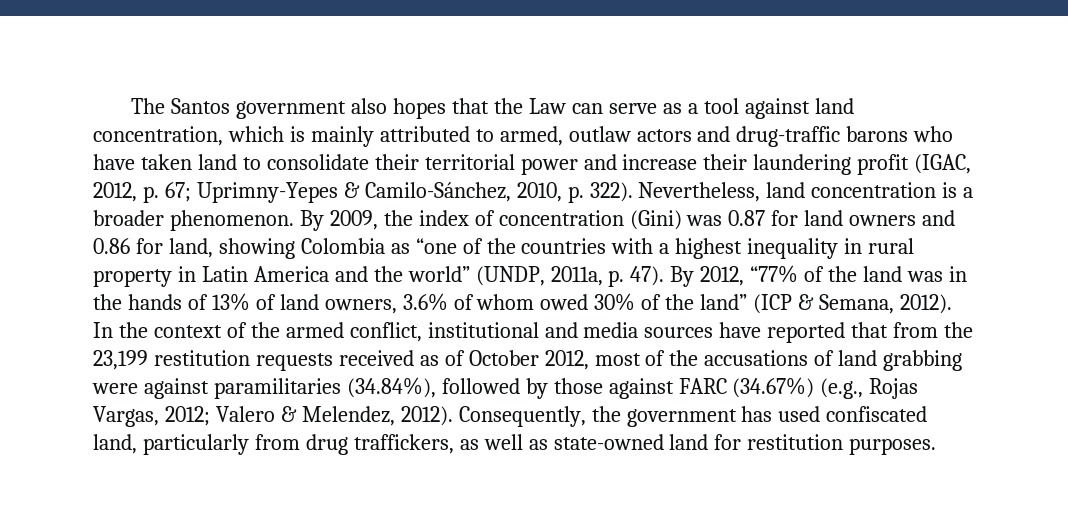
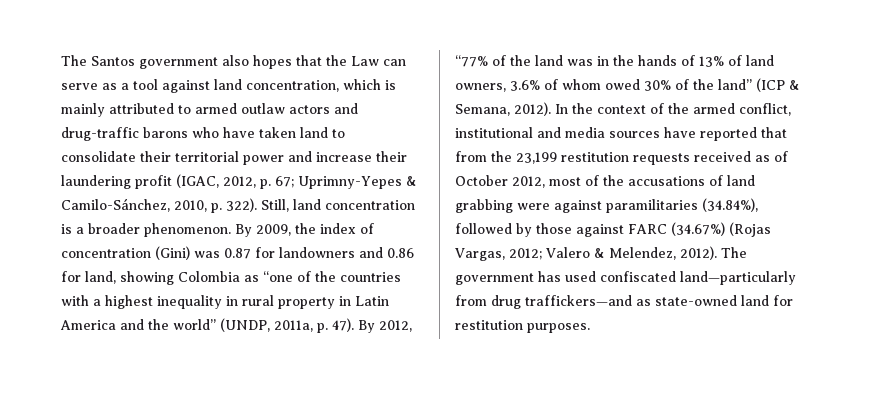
- The Santos government also hopes that the Law can serve as a tool against land concentration, which is mainly attributed to armed, outlaw actors and drug-traffic barons who have taken land to consolidate their territorial power and increase their laundering profit (IGAC, 2012, p. 67; Uprimny-Yepes & Camilo-Sánchez, 2010, p. 322).
+ The Santos government also hopes that the Law can serve as a tool against land concentration, which is mainly attributed to armed outlaw actors and drug-traffic barons who have taken land to consolidate their territorial power and increase their laundering profit (IGAC, 2012, p. 67; Uprimny-Yepes & Camilo-Sánchez, 2010, p. 322).
- Nevertheless, land concentration is a broader phenomenon.
+ Still, land concentration is a broader phenomenon.
- By 2009, the index of concentration (Gini) was 0.87 for land owners and 0.86 for land, showing Colombia as “one of the countries with a highest inequality in rural property in Latin America and the world” (UNDP, 2011a, p. 47).
+ By 2009, the index of concentration (Gini) was 0.87 for landowners and 0.86 for land, showing Colombia as “one of the countries with a highest inequality in rural property in Latin America and the world” (UNDP, 2011a, p. 47).
- In the context of the armed conflict, institutional and media sources have reported that from the 23,199 restitution requests received as of October 2012, most of the accusations of land grabbing were against paramilitaries (34.84%), followed by those against FARC (34.67%) (e.g., Rojas Vargas, 2012; Valero & Melendez, 2012).
+ In the context of the armed conflict, institutional and media sources have reported that from the 23,199 restitution requests received as of October 2012, most of the accusations of land grabbing were against paramilitaries (34.84%), followed by those against FARC (34.67%) (Rojas Vargas, 2012; Valero & Melendez, 2012).
- Consequently, the government has used confiscated land, particularly from drug traffickers, as well as state-owned land for restitution purposes.
+ The government has used confiscated land—particularly from drug traffickers—and as state-owned land for restitution purposes.

